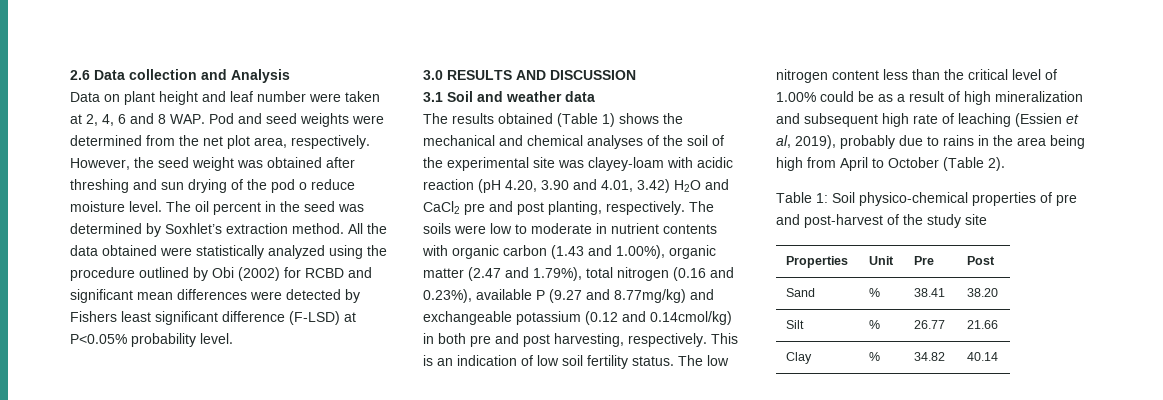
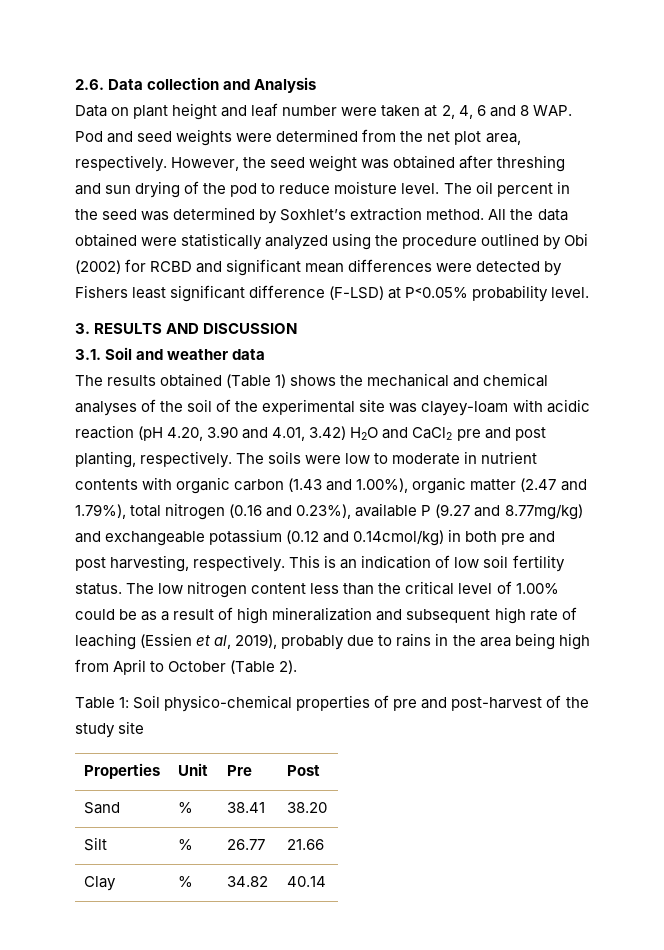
- 2.6 Data collection and Analysis
+ 2.6. Data collection and Analysis
- However, the seed weight was obtained after threshing and sun drying of the pod o reduce moisture level.
+ However, the seed weight was obtained after threshing and sun drying of the pod to reduce moisture level.
- 3.0 RESULTS AND DISCUSSION
+ 3. RESULTS AND DISCUSSION
- 3.1 Soil and weather data
+ 3.1. Soil and weather data

